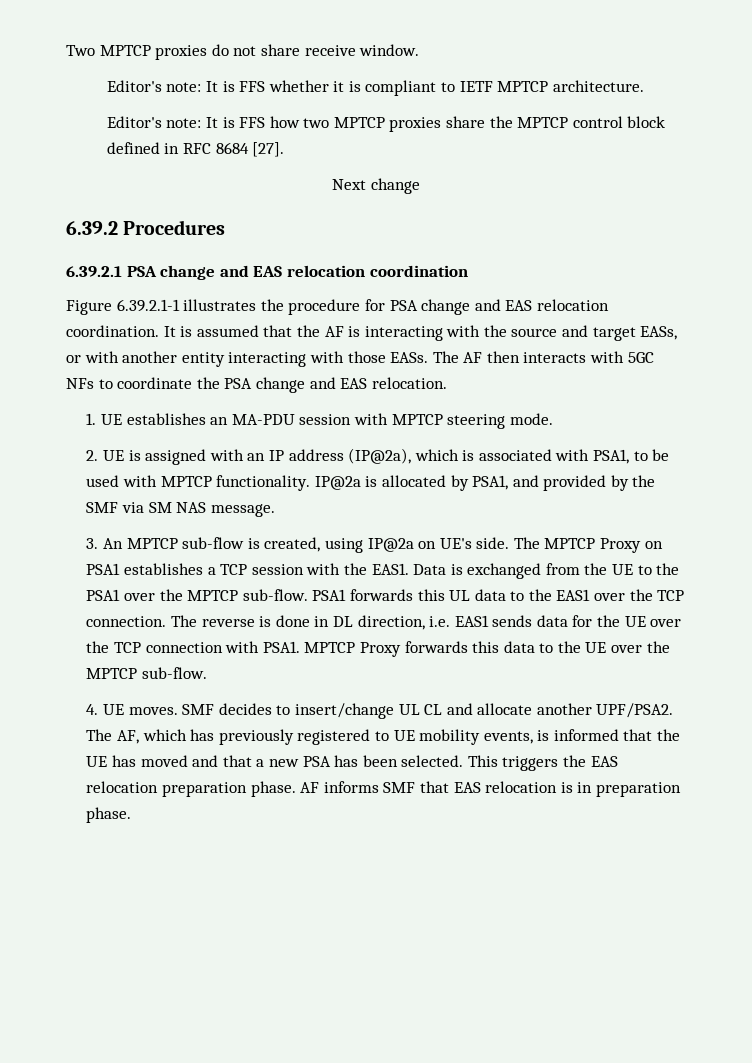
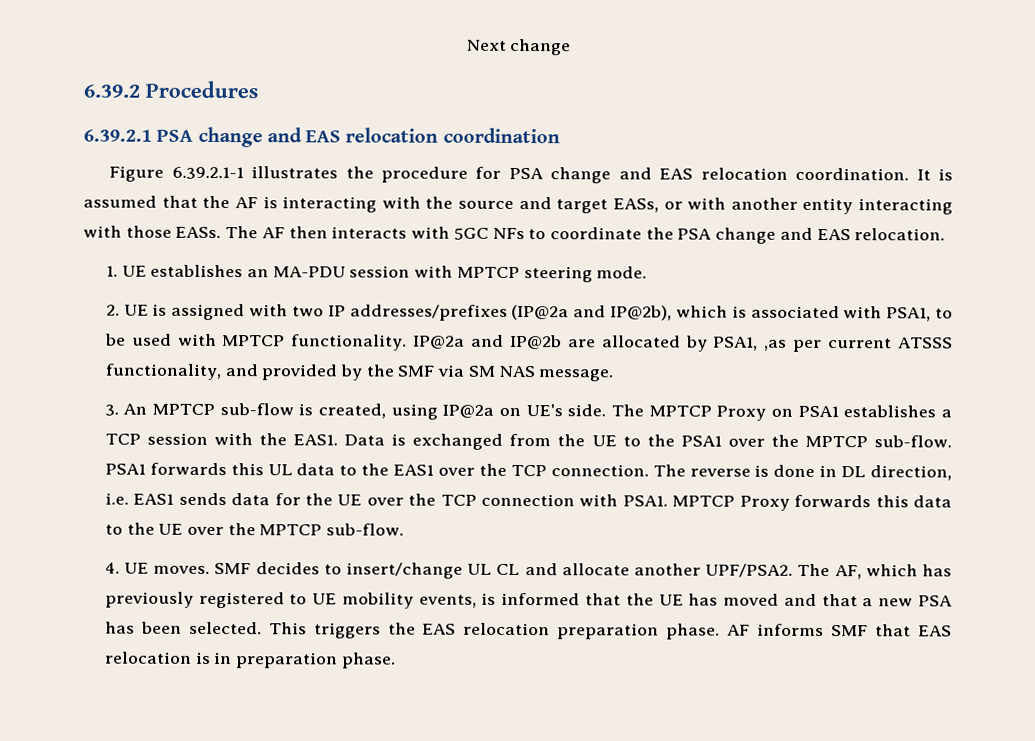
- Two MPTCP proxies do not share receive window.
- Editor's note: It is FFS whether it is compliant to IETF MPTCP architecture.
- Editor's note: It is FFS how two MPTCP proxies share the MPTCP control block defined in RFC 8684 [27].
- 2. UE is assigned with an IP address (IP@2a), which is associated with PSA1, to be used with MPTCP functionality.
+ 2. UE is assigned with two IP addresses/prefixes (IP@2a and IP@2b), which is associated with PSA1, to be used with MPTCP functionality.
- IP@2a is allocated by PSA1, and provided by the SMF via SM NAS message.
+ IP@2a and IP@2b are allocated by PSA1, ,as per current ATSSS functionality, and provided by the SMF via SM NAS message.

